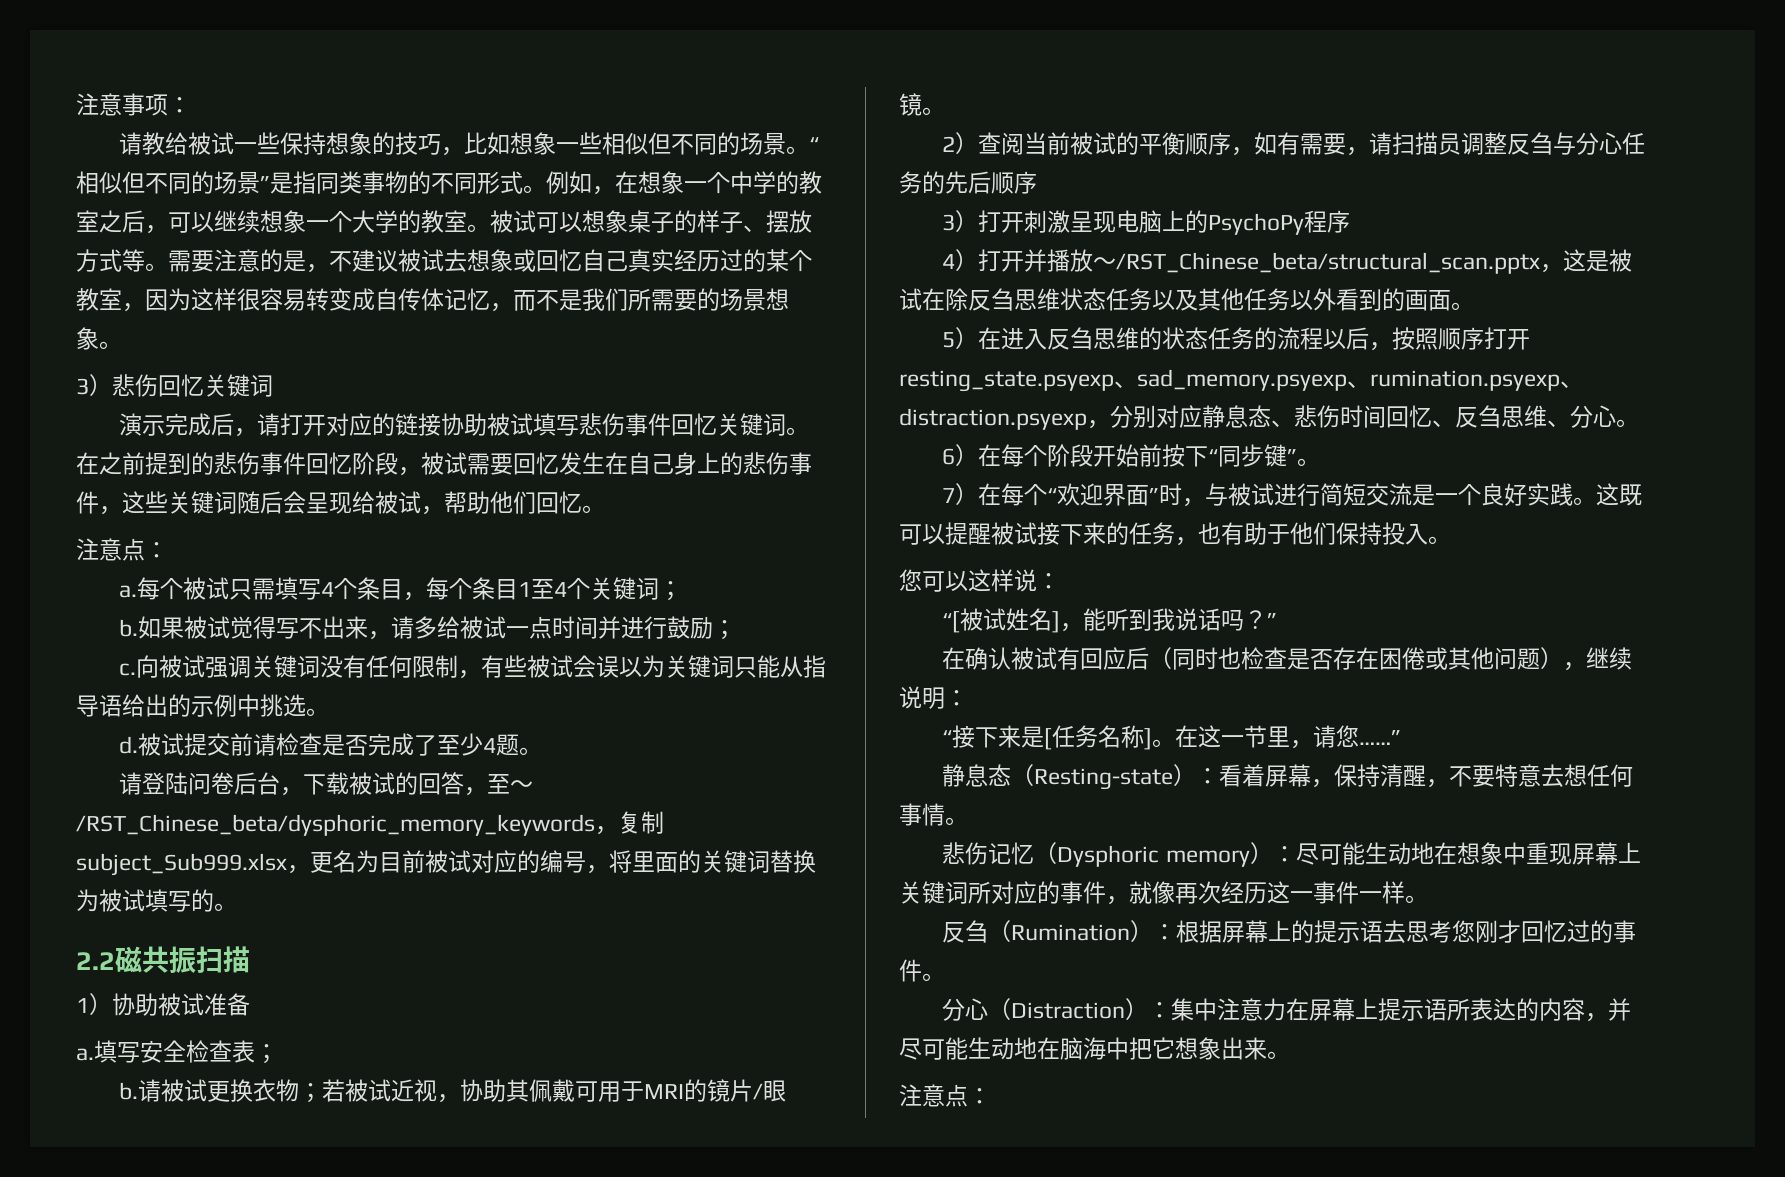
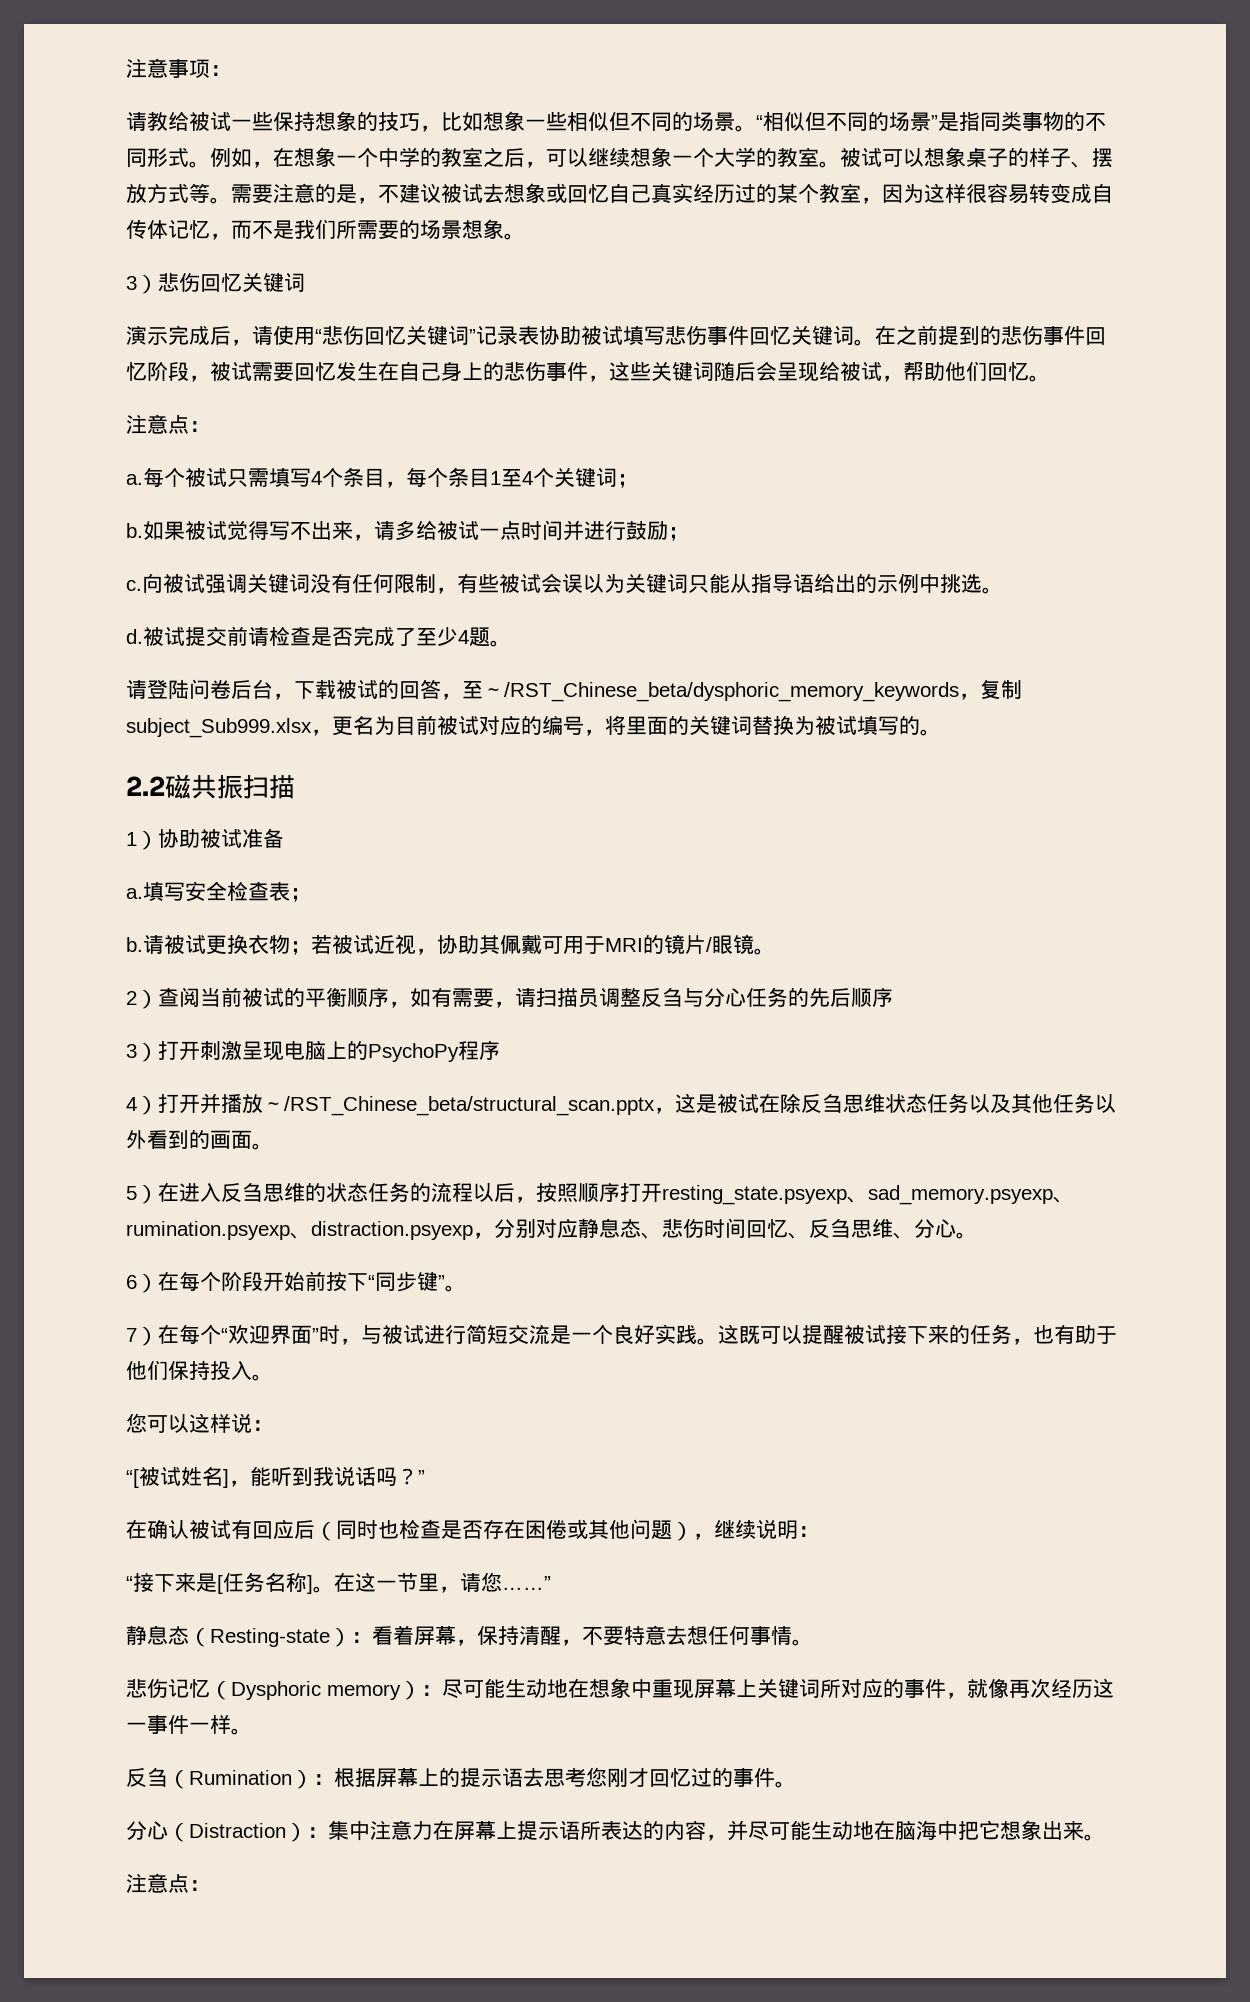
- 演示完成后，请打开对应的链接协助被试填写悲伤事件回忆关键词。
+ 演示完成后，请使用“悲伤回忆关键词”记录表协助被试填写悲伤事件回忆关键词。

